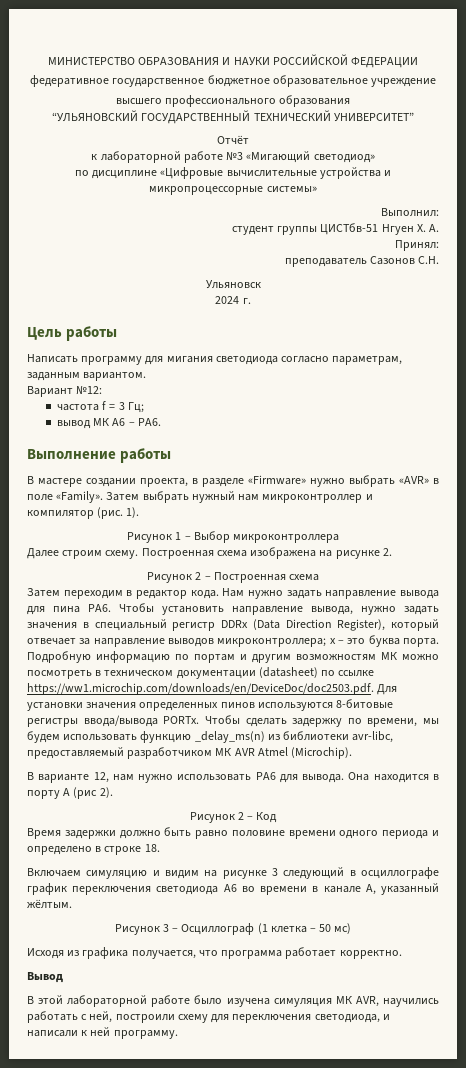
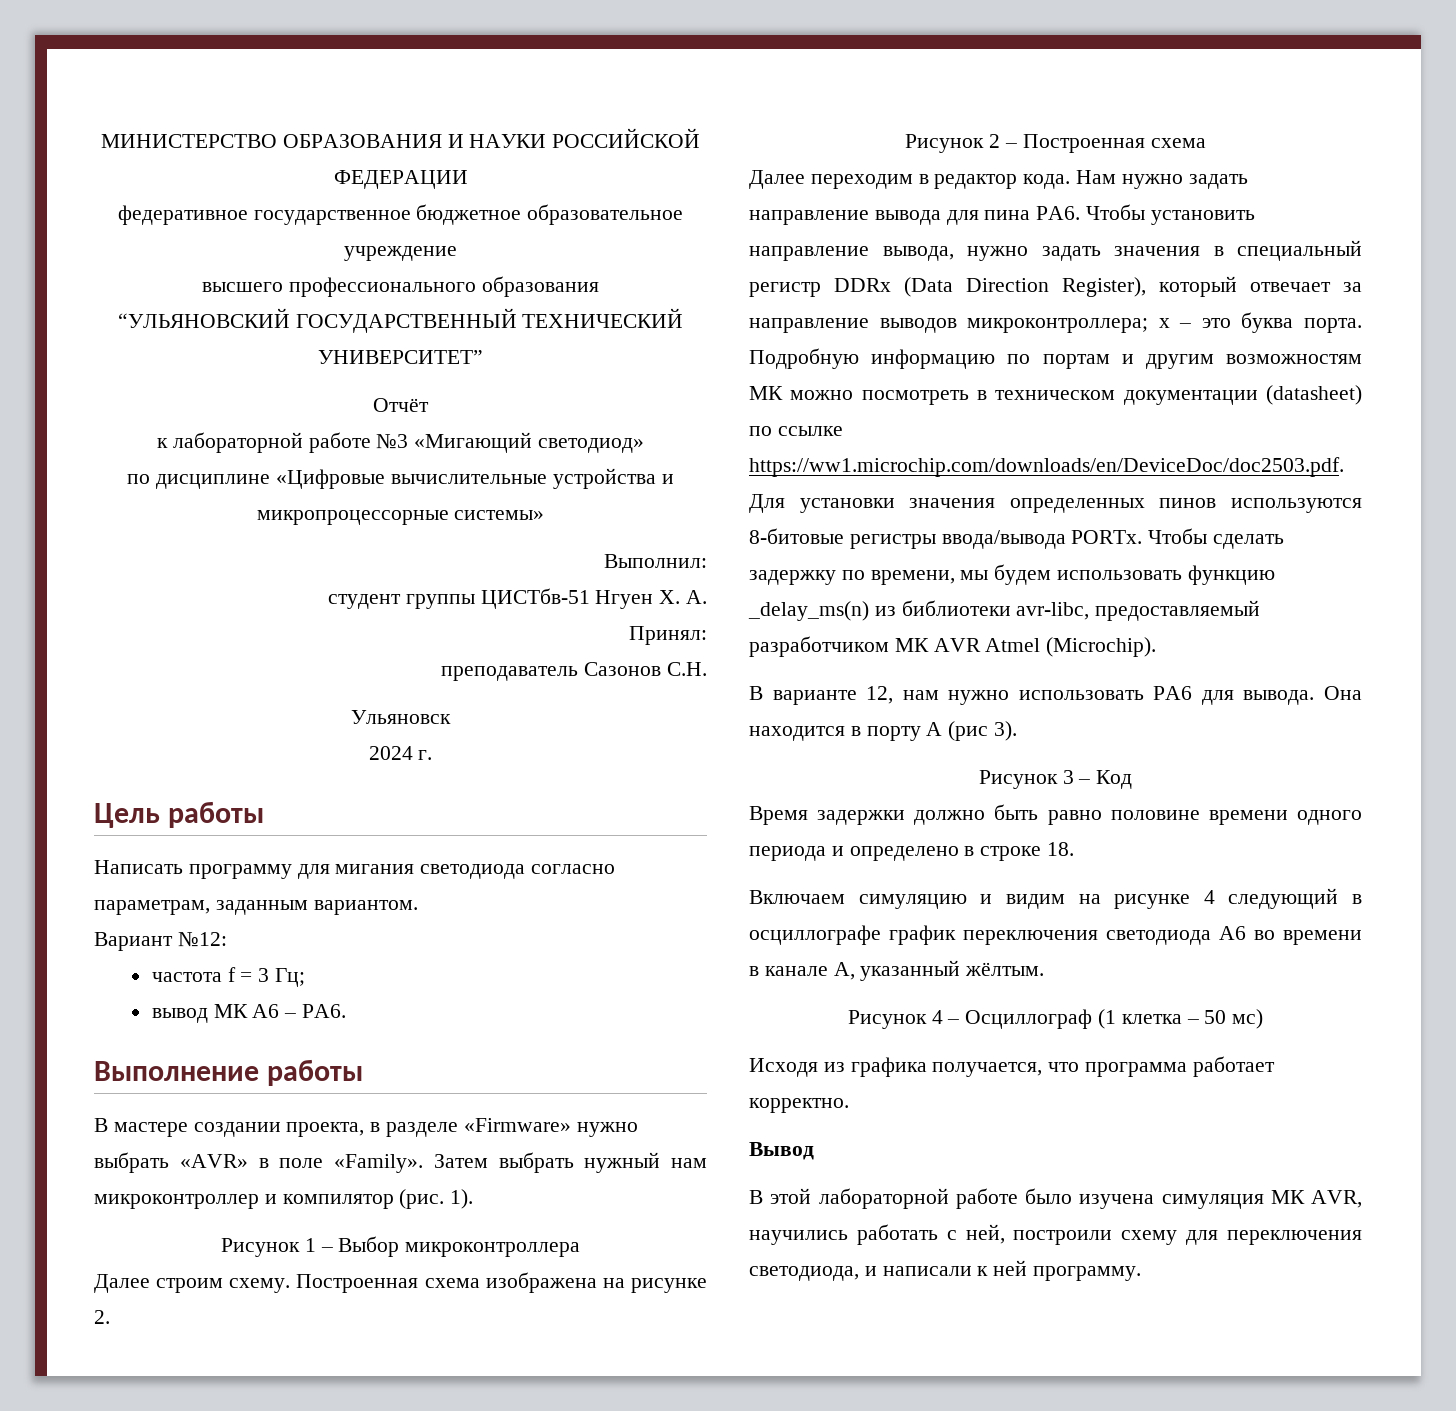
- Затем переходим в редактор кода.
+ Далее переходим в редактор кода.
- Она находится в порту A (рис 2).
- Рисунок 2 – Код
+ Она находится в порту A (рис 3).
+ Рисунок 3 – Код
- Включаем симуляцию и видим на рисунке 3 следующий в осциллографе график переключения светодиода A6 во времени в канале А, указанный жёлтым.
+ Включаем симуляцию и видим на рисунке 4 следующий в осциллографе график переключения светодиода A6 во времени в канале А, указанный жёлтым.
- Рисунок 3 – Осциллограф (1 клетка – 50 мс)
+ Рисунок 4 – Осциллограф (1 клетка – 50 мс)

